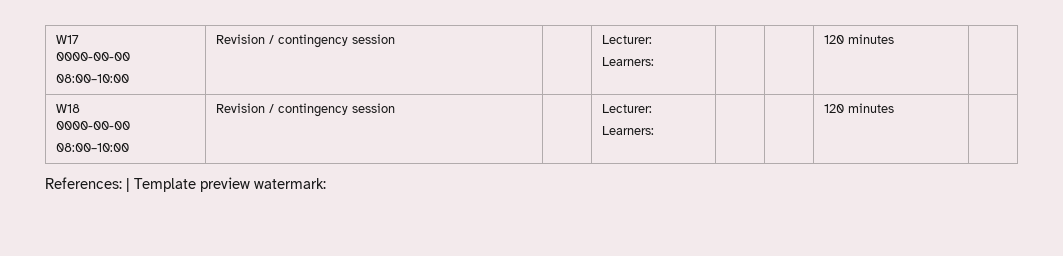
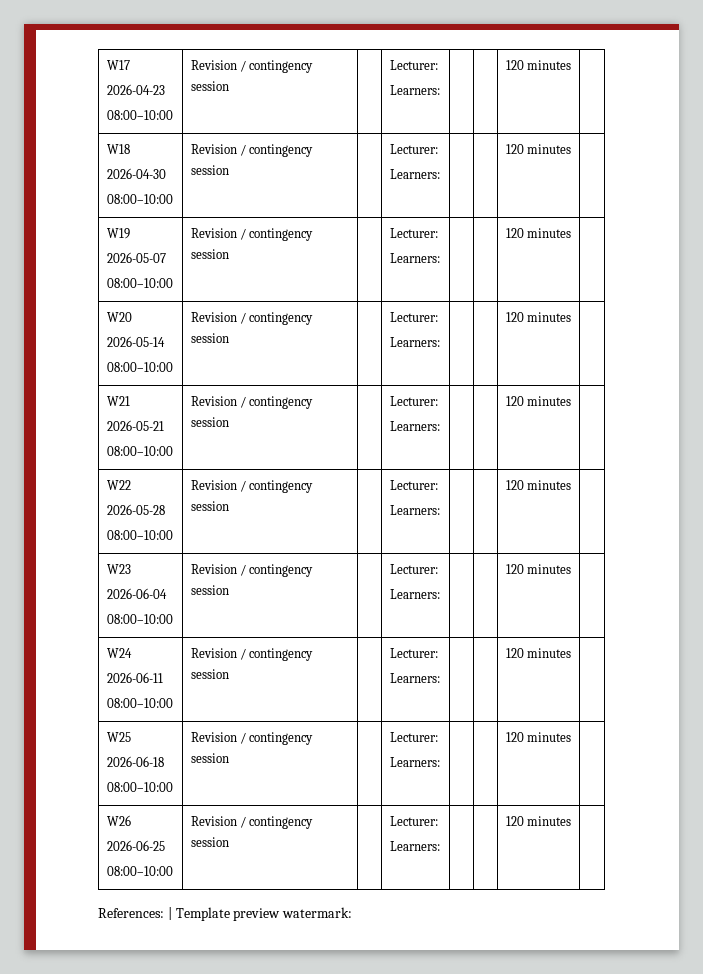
  W17
- 0000-00-00
+ 2026-04-23
  W18
- 0000-00-00
+ 2026-04-30
+ 08:00–10:00 | Revision / contingency session | | Lecturer:
+ Learners: | | | 120 minutes |
+ W19
+ 2026-05-07
+ 08:00–10:00 | Revision / contingency session | | Lecturer:
+ Learners: | | | 120 minutes |
+ W20
+ 2026-05-14
+ 08:00–10:00 | Revision / contingency session | | Lecturer:
+ Learners: | | | 120 minutes |
+ W21
+ 2026-05-21
+ 08:00–10:00 | Revision / contingency session | | Lecturer:
+ Learners: | | | 120 minutes |
+ W22
+ 2026-05-28
+ 08:00–10:00 | Revision / contingency session | | Lecturer:
+ Learners: | | | 120 minutes |
+ W23
+ 2026-06-04
+ 08:00–10:00 | Revision / contingency session | | Lecturer:
+ Learners: | | | 120 minutes |
+ W24
+ 2026-06-11
+ 08:00–10:00 | Revision / contingency session | | Lecturer:
+ Learners: | | | 120 minutes |
+ W25
+ 2026-06-18
+ 08:00–10:00 | Revision / contingency session | | Lecturer:
+ Learners: | | | 120 minutes |
+ W26
+ 2026-06-25

